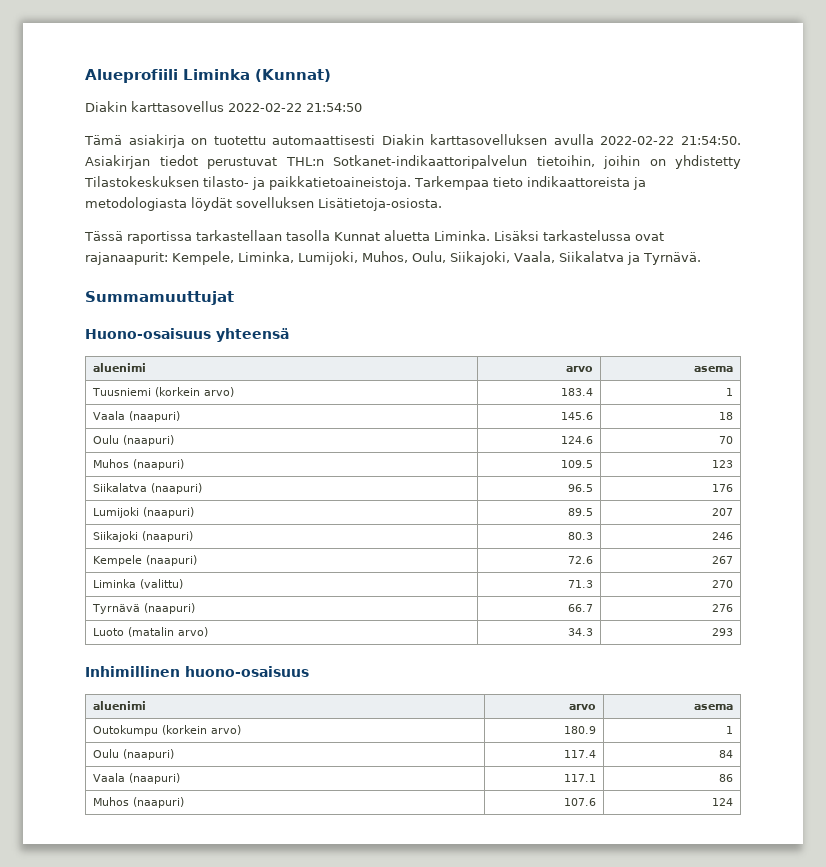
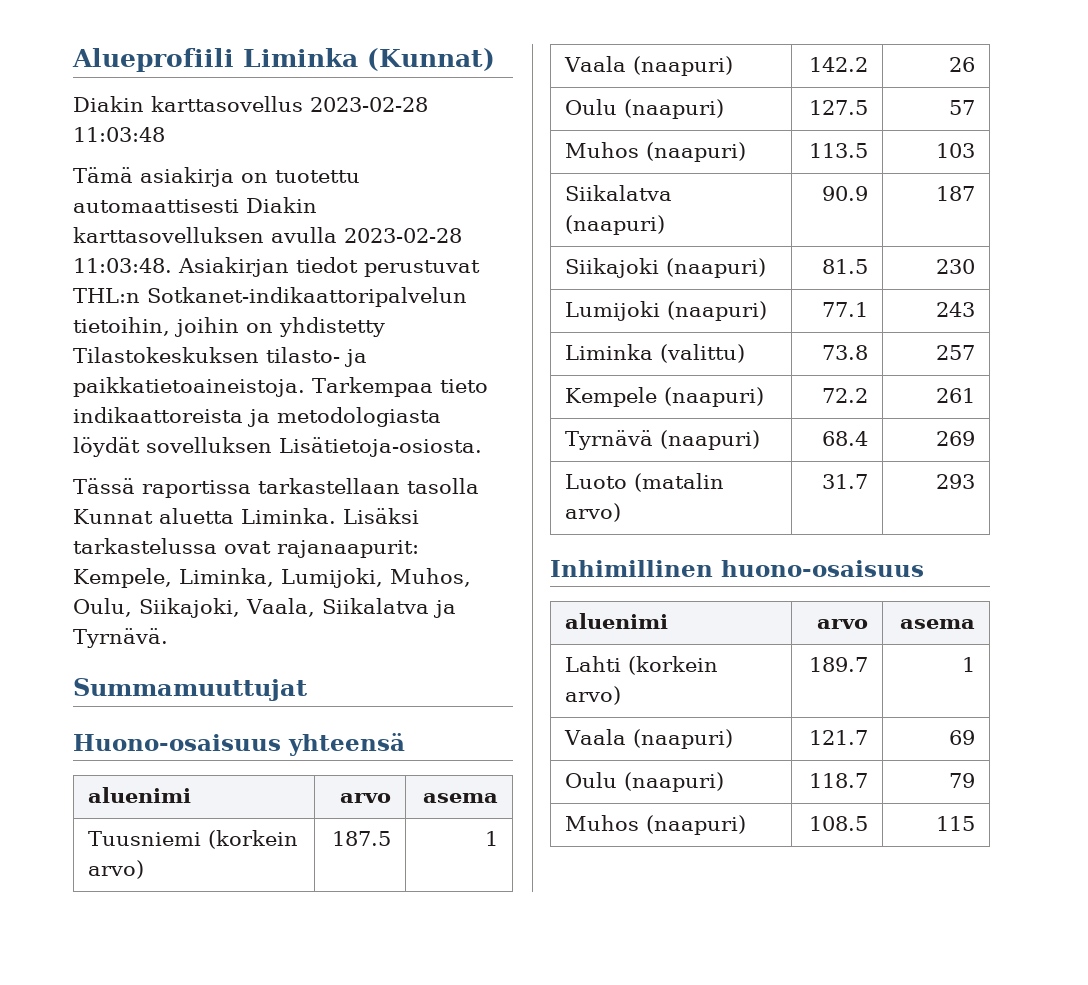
- Diakin karttasovellus 2022-02-22 21:54:50
+ Diakin karttasovellus 2023-02-28 11:03:48
- Tämä asiakirja on tuotettu automaattisesti Diakin karttasovelluksen avulla 2022-02-22 21:54:50.
+ Tämä asiakirja on tuotettu automaattisesti Diakin karttasovelluksen avulla 2023-02-28 11:03:48.
- Tuusniemi (korkein arvo) | 183.4 | 1
- Vaala (naapuri) | 145.6 | 18
- Oulu (naapuri) | 124.6 | 70
- Muhos (naapuri) | 109.5 | 123
+ Tuusniemi (korkein arvo) | 187.5 | 1
+ Vaala (naapuri) | 142.2 | 26
+ Oulu (naapuri) | 127.5 | 57
+ Muhos (naapuri) | 113.5 | 103
- Siikalatva (naapuri) | 96.5 | 176
- Lumijoki (naapuri) | 89.5 | 207
- Siikajoki (naapuri) | 80.3 | 246
- Kempele (naapuri) | 72.6 | 267
- Liminka (valittu) | 71.3 | 270
+ Siikalatva (naapuri) | 90.9 | 187
+ Siikajoki (naapuri) | 81.5 | 230
+ Lumijoki (naapuri) | 77.1 | 243
+ Liminka (valittu) | 73.8 | 257
+ Kempele (naapuri) | 72.2 | 261
- Tyrnävä (naapuri) | 66.7 | 276
+ Tyrnävä (naapuri) | 68.4 | 269
- Luoto (matalin arvo) | 34.3 | 293
+ Luoto (matalin arvo) | 31.7 | 293
- Outokumpu (korkein arvo) | 180.9 | 1
- Oulu (naapuri) | 117.4 | 84
- Vaala (naapuri) | 117.1 | 86
- Muhos (naapuri) | 107.6 | 124
+ Lahti (korkein arvo) | 189.7 | 1
+ Vaala (naapuri) | 121.7 | 69
+ Oulu (naapuri) | 118.7 | 79
+ Muhos (naapuri) | 108.5 | 115

